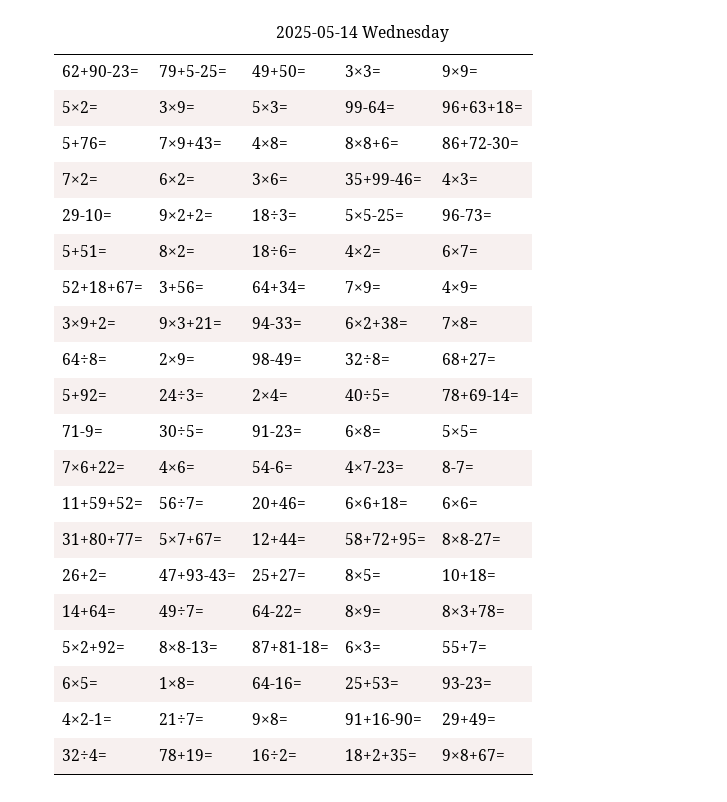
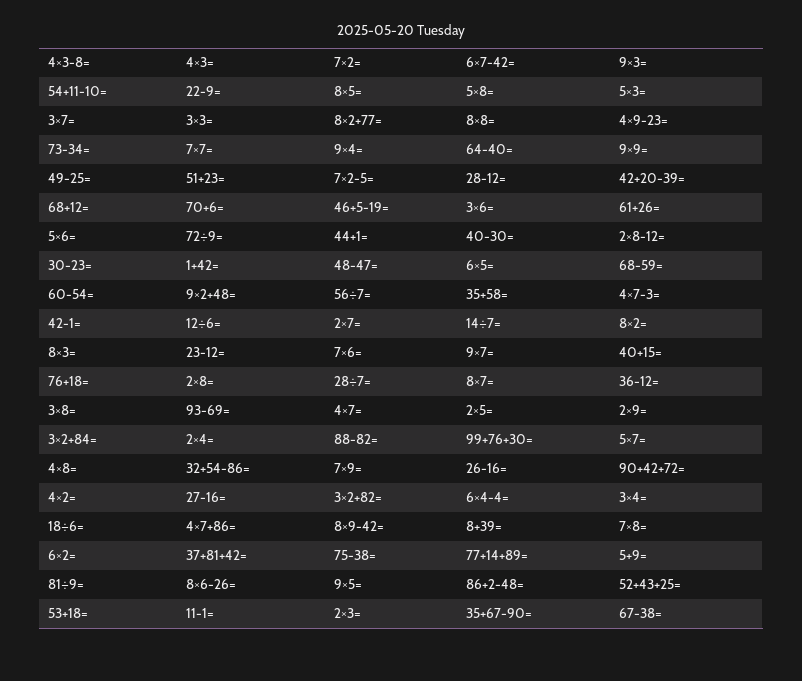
- 2025-05-14 Wednesday
- 62+90-23= | 79+5-25= | 49+50= | 3×3= | 9×9=
- 5×2= | 3×9= | 5×3= | 99-64= | 96+63+18=
- 5+76= | 7×9+43= | 4×8= | 8×8+6= | 86+72-30=
- 7×2= | 6×2= | 3×6= | 35+99-46= | 4×3=
- 29-10= | 9×2+2= | 18÷3= | 5×5-25= | 96-73=
- 5+51= | 8×2= | 18÷6= | 4×2= | 6×7=
- 52+18+67= | 3+56= | 64+34= | 7×9= | 4×9=
- 3×9+2= | 9×3+21= | 94-33= | 6×2+38= | 7×8=
- 64÷8= | 2×9= | 98-49= | 32÷8= | 68+27=
- 5+92= | 24÷3= | 2×4= | 40÷5= | 78+69-14=
- 71-9= | 30÷5= | 91-23= | 6×8= | 5×5=
- 7×6+22= | 4×6= | 54-6= | 4×7-23= | 8-7=
- 11+59+52= | 56÷7= | 20+46= | 6×6+18= | 6×6=
- 31+80+77= | 5×7+67= | 12+44= | 58+72+95= | 8×8-27=
- 26+2= | 47+93-43= | 25+27= | 8×5= | 10+18=
- 14+64= | 49÷7= | 64-22= | 8×9= | 8×3+78=
- 5×2+92= | 8×8-13= | 87+81-18= | 6×3= | 55+7=
- 6×5= | 1×8= | 64-16= | 25+53= | 93-23=
- 4×2-1= | 21÷7= | 9×8= | 91+16-90= | 29+49=
- 32÷4= | 78+19= | 16÷2= | 18+2+35= | 9×8+67=
+ 2025-05-20 Tuesday
+ 4×3-8= | 4×3= | 7×2= | 6×7-42= | 9×3=
+ 54+11-10= | 22-9= | 8×5= | 5×8= | 5×3=
+ 3×7= | 3×3= | 8×2+77= | 8×8= | 4×9-23=
+ 73-34= | 7×7= | 9×4= | 64-40= | 9×9=
+ 49-25= | 51+23= | 7×2-5= | 28-12= | 42+20-39=
+ 68+12= | 70+6= | 46+5-19= | 3×6= | 61+26=
+ 5×6= | 72÷9= | 44+1= | 40-30= | 2×8-12=
+ 30-23= | 1+42= | 48-47= | 6×5= | 68-59=
+ 60-54= | 9×2+48= | 56÷7= | 35+58= | 4×7-3=
+ 42-1= | 12÷6= | 2×7= | 14÷7= | 8×2=
+ 8×3= | 23-12= | 7×6= | 9×7= | 40+15=
+ 76+18= | 2×8= | 28÷7= | 8×7= | 36-12=
+ 3×8= | 93-69= | 4×7= | 2×5= | 2×9=
+ 3×2+84= | 2×4= | 88-82= | 99+76+30= | 5×7=
+ 4×8= | 32+54-86= | 7×9= | 26-16= | 90+42+72=
+ 4×2= | 27-16= | 3×2+82= | 6×4-4= | 3×4=
+ 18÷6= | 4×7+86= | 8×9-42= | 8+39= | 7×8=
+ 6×2= | 37+81+42= | 75-38= | 77+14+89= | 5+9=
+ 81÷9= | 8×6-26= | 9×5= | 86+2-48= | 52+43+25=
+ 53+18= | 11-1= | 2×3= | 35+67-90= | 67-38=

